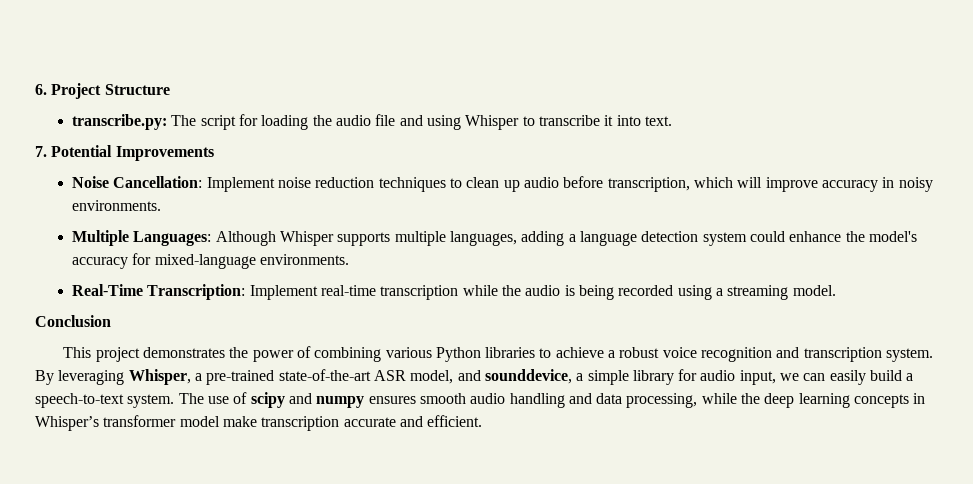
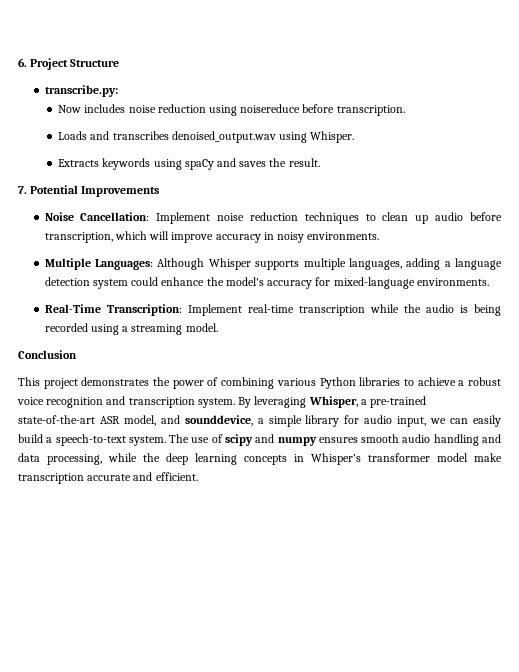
- transcribe.py: The script for loading the audio file and using Whisper to transcribe it into text.
+ transcribe.py:
+ Now includes noise reduction using noisereduce before transcription.
+ Loads and transcribes denoised_output.wav using Whisper.
+ Extracts keywords using spaCy and saves the result.

